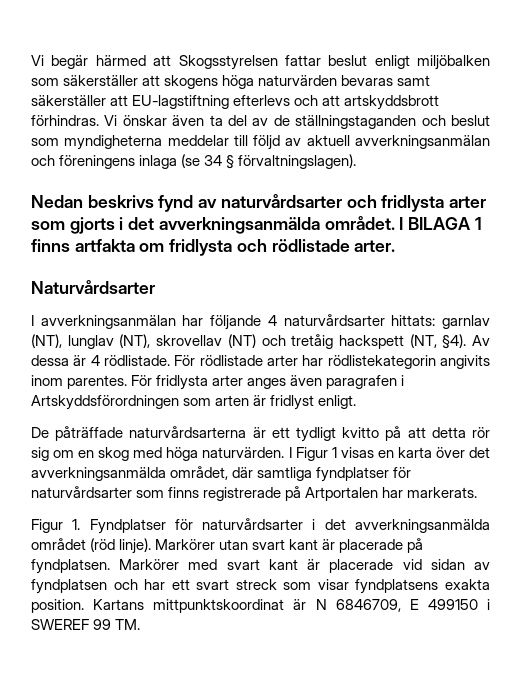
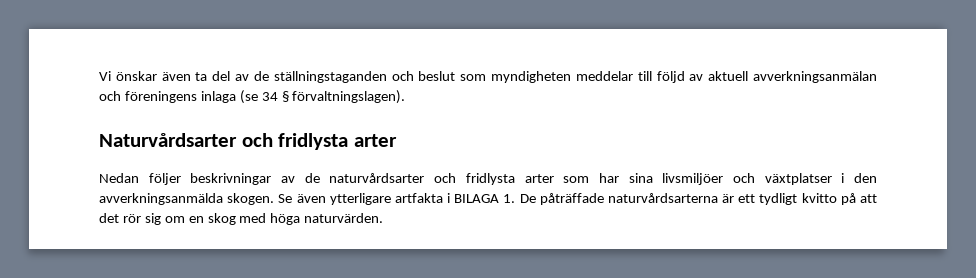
- Vi begär härmed att Skogsstyrelsen fattar beslut enligt miljöbalken som säkerställer att skogens höga naturvärden bevaras samt säkerställer att EU-lagstiftning efterlevs och att artskyddsbrott förhindras. Vi önskar även ta del av de ställningstaganden och beslut som myndigheterna meddelar till följd av aktuell avverkningsanmälan och föreningens inlaga (se 34 § förvaltningslagen).
+ Vi önskar även ta del av de ställningstaganden och beslut som myndigheten meddelar till följd av aktuell avverkningsanmälan och föreningens inlaga (se 34 § förvaltningslagen).
- Nedan beskrivs fynd av naturvårdsarter och fridlysta arter som gjorts i det avverkningsanmälda området. I BILAGA 1 finns artfakta om fridlysta och rödlistade arter.
- Naturvårdsarter
- I avverkningsanmälan har följande 4 naturvårdsarter hittats: garnlav (NT), lunglav (NT), skrovellav (NT) och tretåig hackspett (NT, §4). Av dessa är 4 rödlistade. För rödlistade arter har rödlistekategorin angivits inom parentes. För fridlysta arter anges även paragrafen i Artskyddsförordningen som arten är fridlyst enligt.
- De påträffade naturvårdsarterna är ett tydligt kvitto på att detta rör sig om en skog med höga naturvärden. I Figur 1 visas en karta över det avverkningsanmälda området, där samtliga fyndplatser för naturvårdsarter som finns registrerade på Artportalen har markerats.
- Figur 1. Fyndplatser för naturvårdsarter i det avverkningsanmälda området (röd linje). Markörer utan svart kant är placerade på fyndplatsen. Markörer med svart kant är placerade vid sidan av fyndplatsen och har ett svart streck som visar fyndplatsens exakta position. Kartans mittpunktskoordinat är N 6846709, E 499150 i SWEREF 99 TM.
+ Naturvårdsarter och fridlysta arter
+ Nedan följer beskrivningar av de naturvårdsarter och fridlysta arter som har sina livsmiljöer och växtplatser i den avverkningsanmälda skogen. Se även ytterligare artfakta i BILAGA 1. De påträffade naturvårdsarterna är ett tydligt kvitto på att det rör sig om en skog med höga naturvärden.

